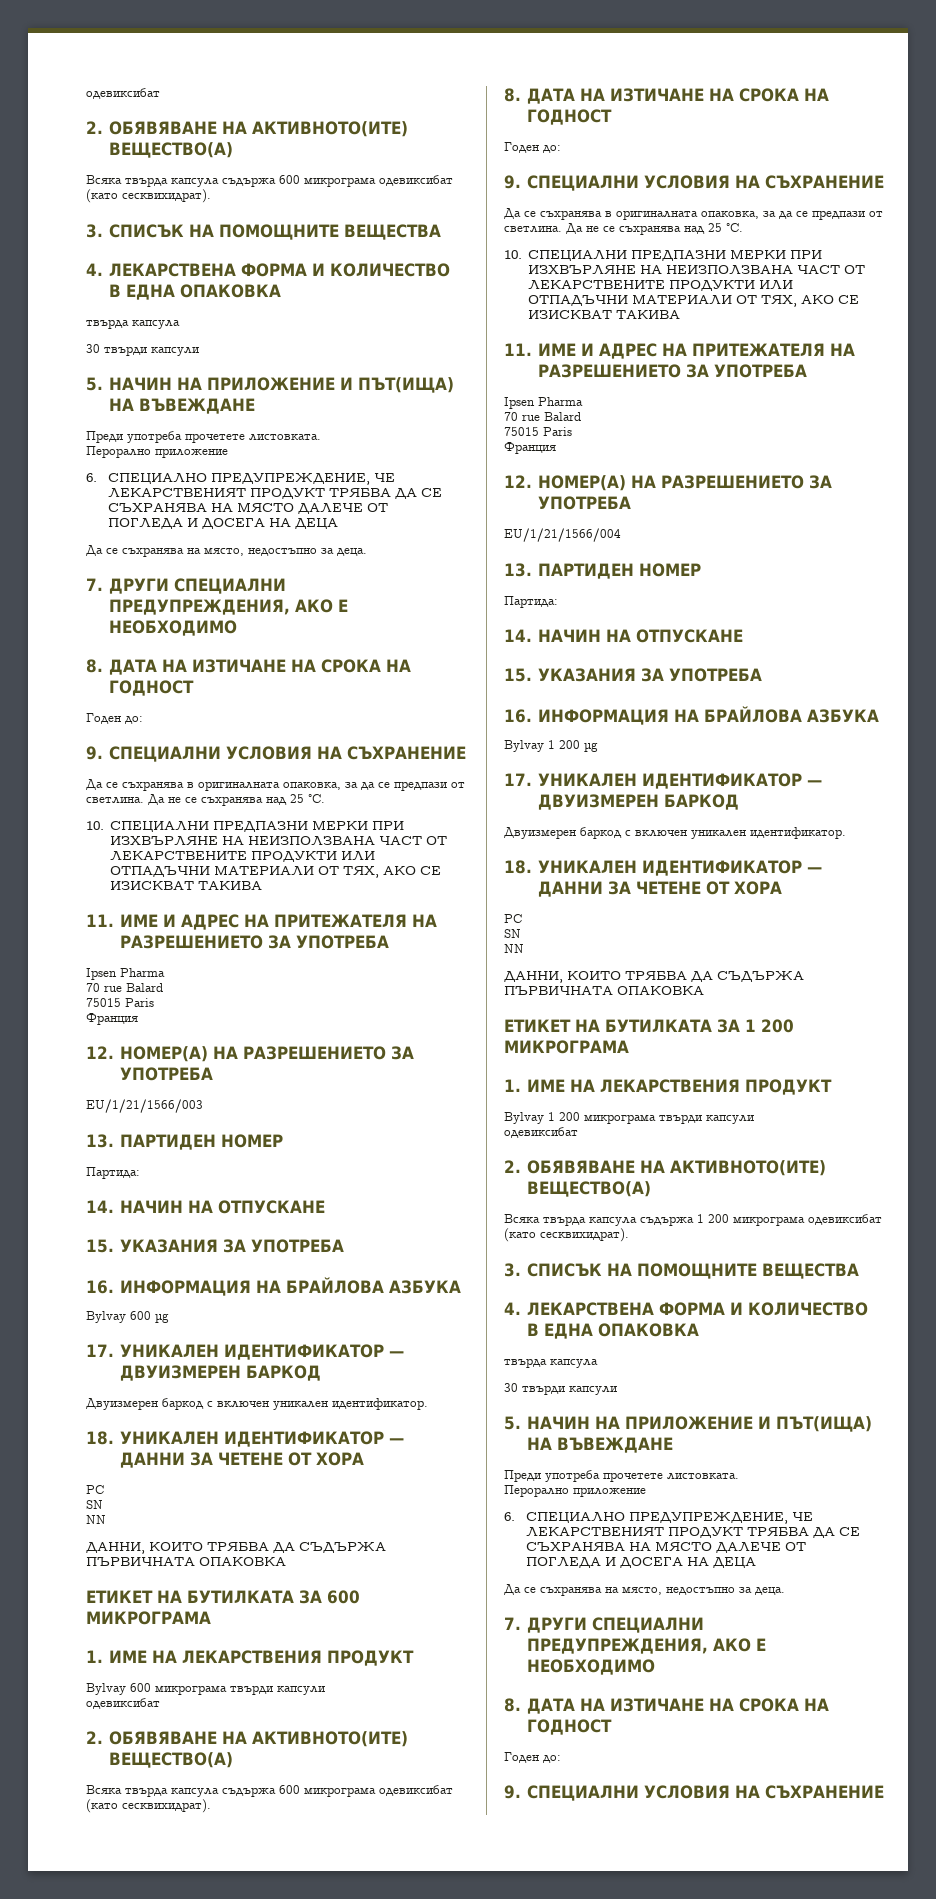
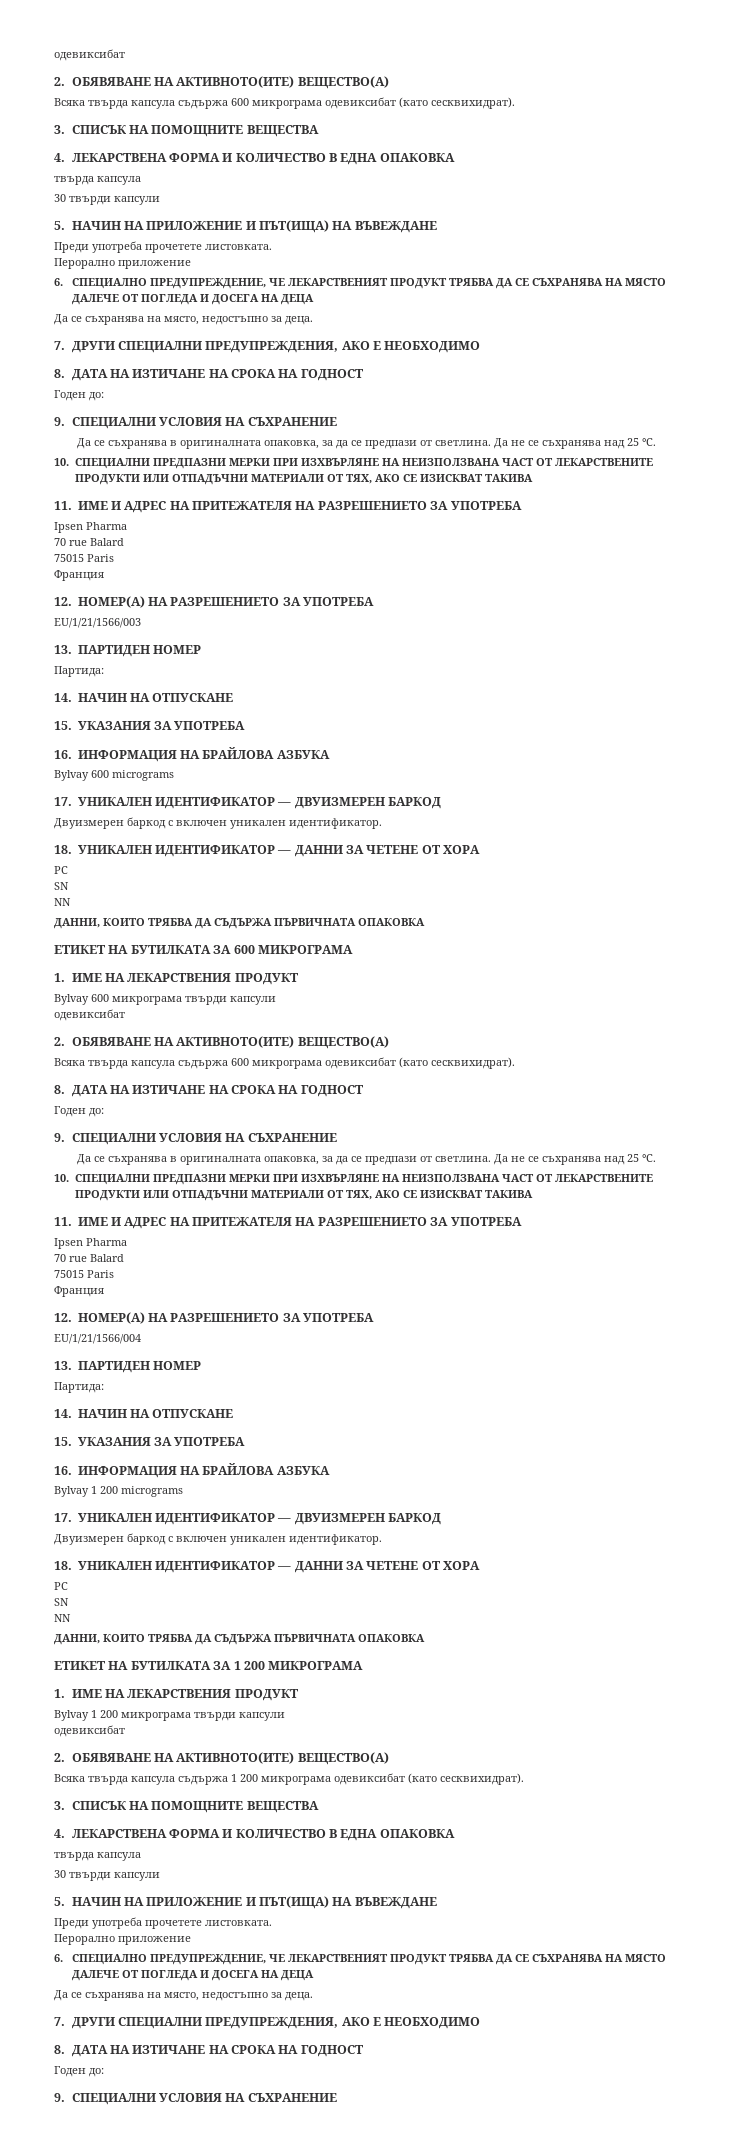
- Bylvay 600 µg
+ Bylvay 600 micrograms
- Bylvay 1 200 µg
+ Bylvay 1 200 micrograms

